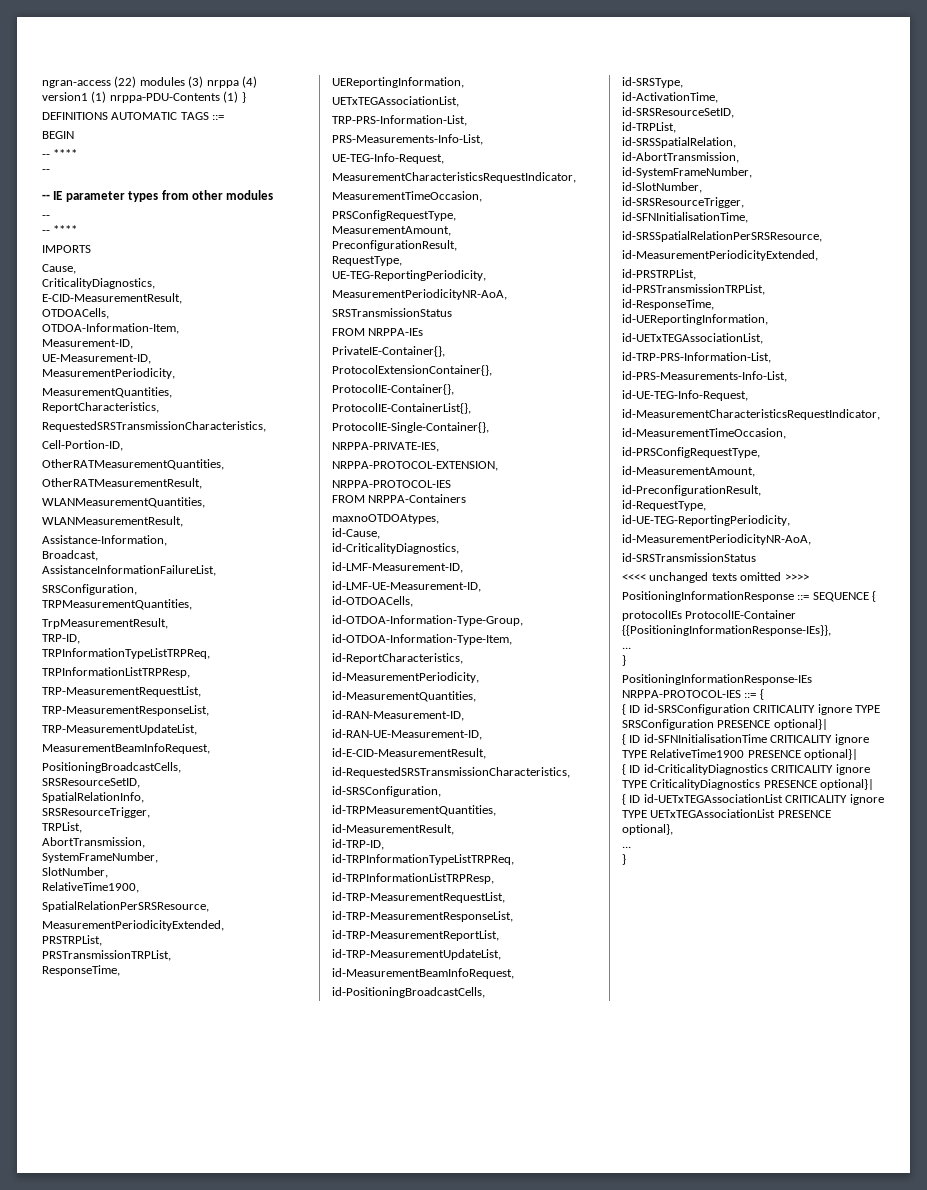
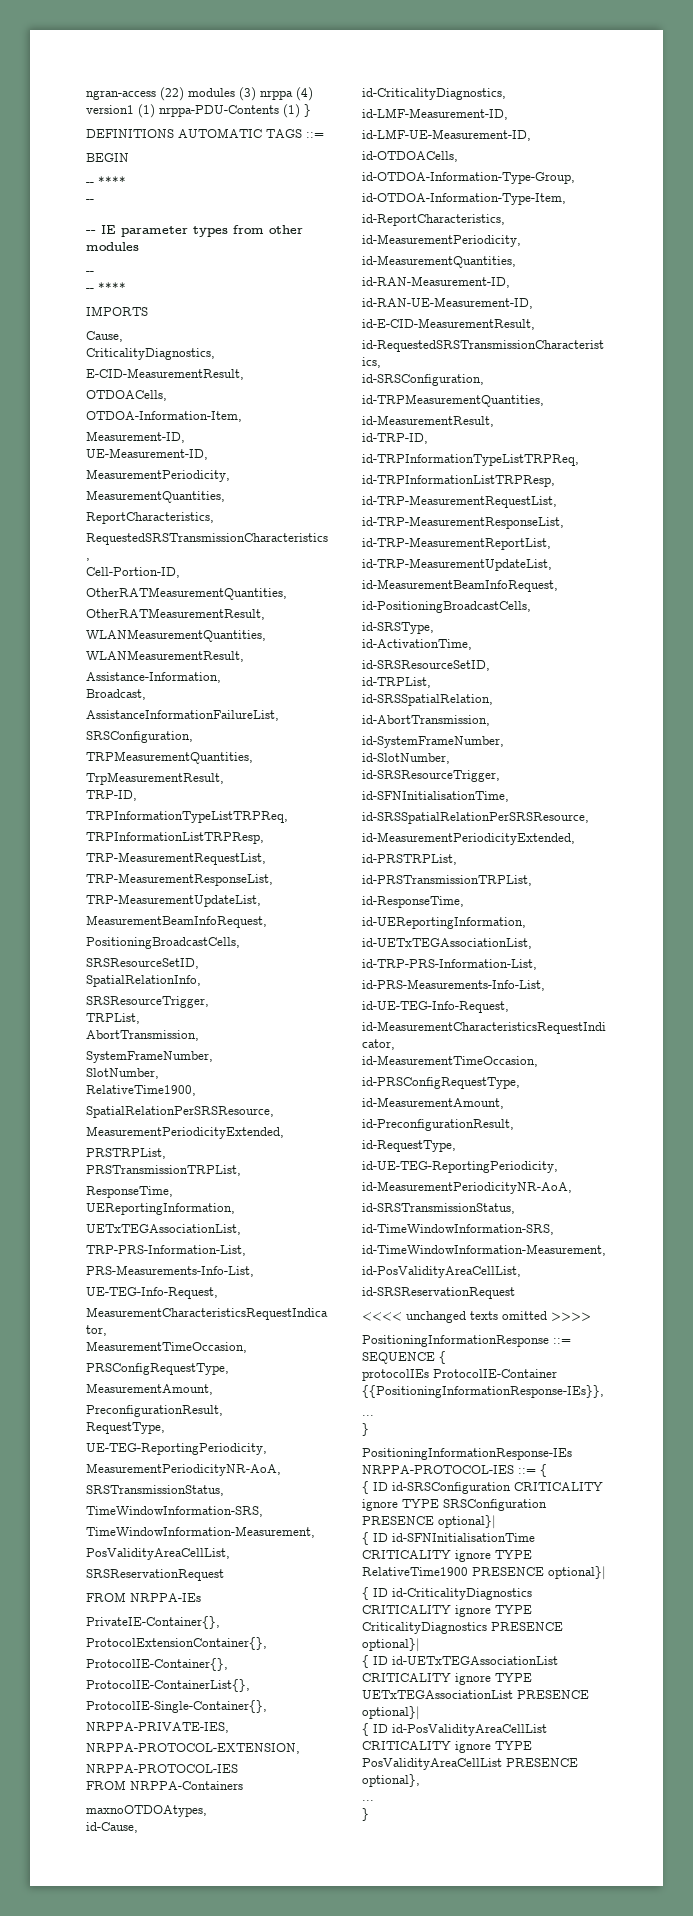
- SRSTransmissionStatus
+ SRSTransmissionStatus,
+ TimeWindowInformation-SRS,
+ TimeWindowInformation-Measurement,
+ PosValidityAreaCellList,
+ SRSReservationRequest
- id-SRSTransmissionStatus
+ id-SRSTransmissionStatus,
+ id-TimeWindowInformation-SRS,
+ id-TimeWindowInformation-Measurement,
+ id-PosValidityAreaCellList,
+ id-SRSReservationRequest
- { ID id-UETxTEGAssociationList CRITICALITY ignore TYPE UETxTEGAssociationList PRESENCE optional},
+ { ID id-UETxTEGAssociationList CRITICALITY ignore TYPE UETxTEGAssociationList PRESENCE optional}|
+ { ID id-PosValidityAreaCellList CRITICALITY ignore TYPE PosValidityAreaCellList PRESENCE optional},

